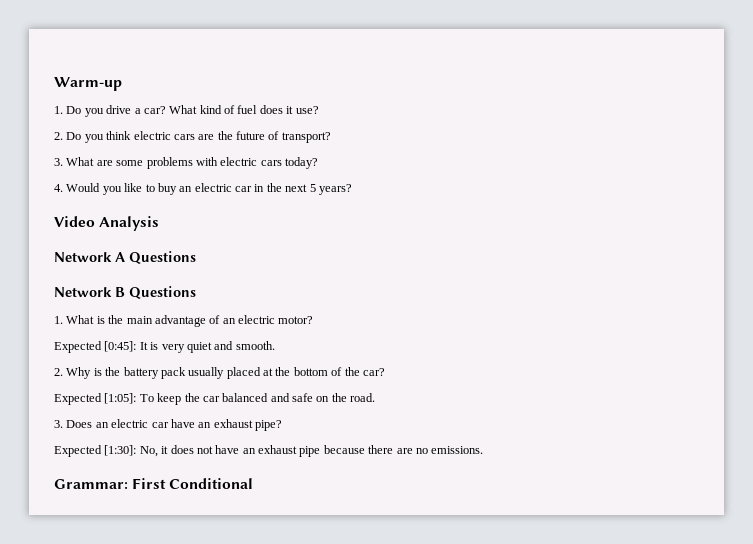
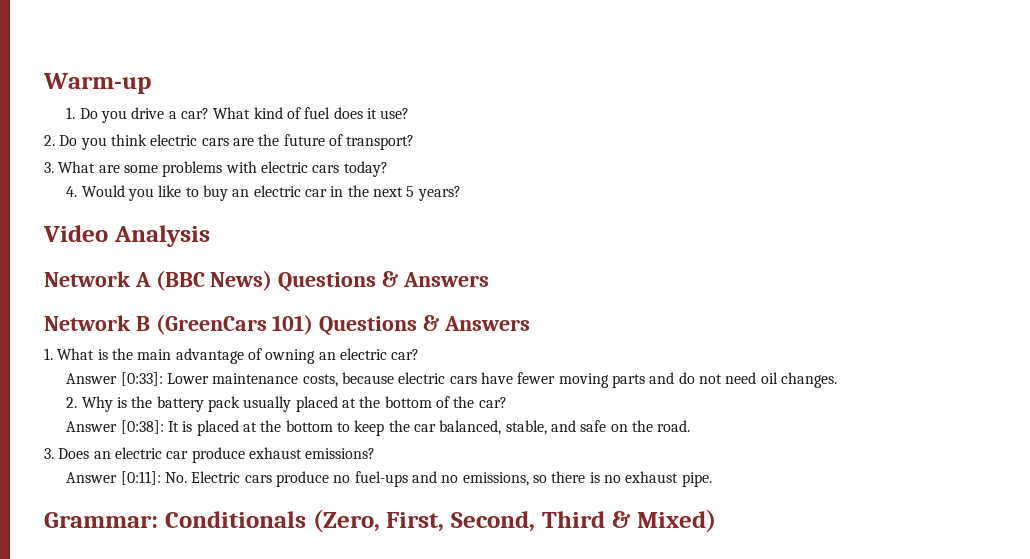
- Network A Questions
+ Network A (BBC News) Questions & Answers
- Network B Questions
+ Network B (GreenCars 101) Questions & Answers
- 1. What is the main advantage of an electric motor?
- Expected [0:45]: It is very quiet and smooth.
+ 1. What is the main advantage of owning an electric car?
+ Answer [0:33]: Lower maintenance costs, because electric cars have fewer moving parts and do not need oil changes.
- Expected [1:05]: To keep the car balanced and safe on the road.
+ Answer [0:38]: It is placed at the bottom to keep the car balanced, stable, and safe on the road.
- 3. Does an electric car have an exhaust pipe?
- Expected [1:30]: No, it does not have an exhaust pipe because there are no emissions.
- Grammar: First Conditional
+ 3. Does an electric car produce exhaust emissions?
+ Answer [0:11]: No. Electric cars produce no fuel-ups and no emissions, so there is no exhaust pipe.
+ Grammar: Conditionals (Zero, First, Second, Third & Mixed)

